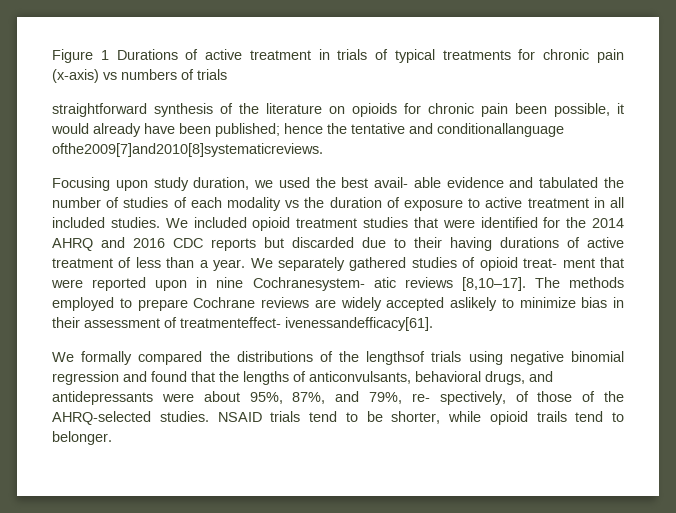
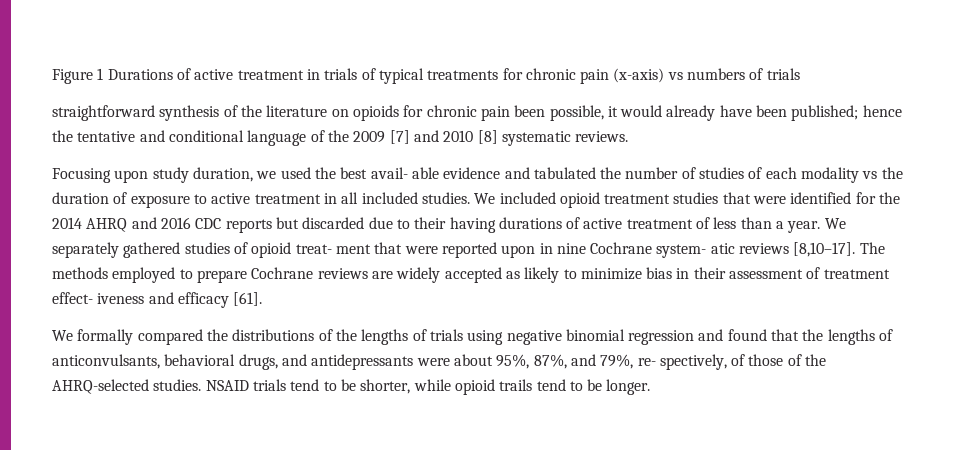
- straightforward synthesis of the literature on opioids for chronic pain been possible, it would already have been published; hence the tentative and conditionallanguage ofthe2009[7]and2010[8]systematicreviews.
+ straightforward synthesis of the literature on opioids for chronic pain been possible, it would already have been published; hence the tentative and conditional language of the 2009 [7] and 2010 [8] systematic reviews.
- We separately gathered studies of opioid treat- ment that were reported upon in nine Cochranesystem- atic reviews [8,10–17].
+ We separately gathered studies of opioid treat- ment that were reported upon in nine Cochrane system- atic reviews [8,10–17].
- The methods employed to prepare Cochrane reviews are widely accepted aslikely to minimize bias in their assessment of treatmenteffect- ivenessandefficacy[61].
+ The methods employed to prepare Cochrane reviews are widely accepted as likely to minimize bias in their assessment of treatment effect- iveness and efficacy [61].
- We formally compared the distributions of the lengthsof trials using negative binomial regression and found that the lengths of anticonvulsants, behavioral drugs, and antidepressants were about 95%, 87%, and 79%, re- spectively, of those of the AHRQ-selected studies.
+ We formally compared the distributions of the lengths of trials using negative binomial regression and found that the lengths of anticonvulsants, behavioral drugs, and antidepressants were about 95%, 87%, and 79%, re- spectively, of those of the AHRQ-selected studies.
- NSAID trials tend to be shorter, while opioid trails tend to belonger.
+ NSAID trials tend to be shorter, while opioid trails tend to be longer.

